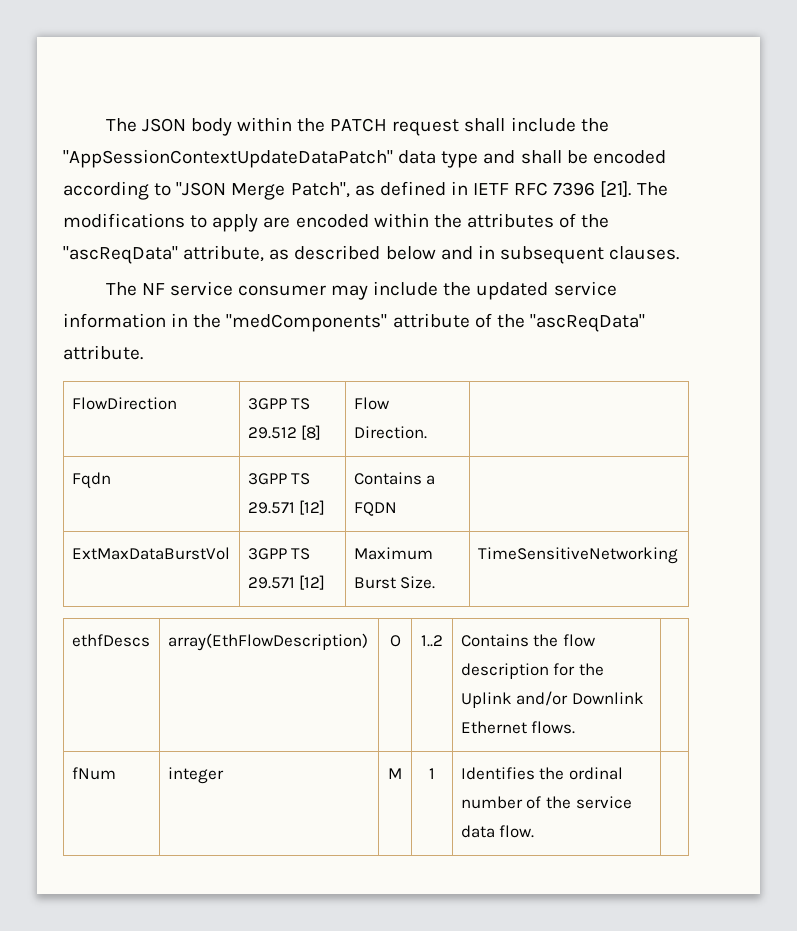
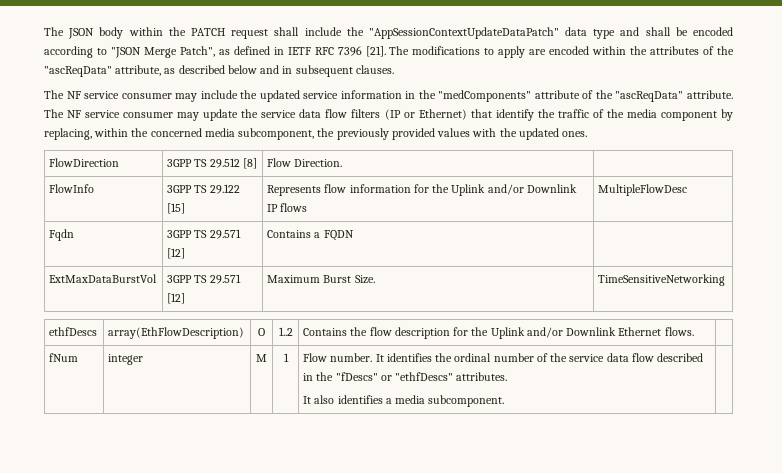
+ The NF service consumer may update the service data flow filters (IP or Ethernet) that identify the traffic of the media component by replacing, within the concerned media subcomponent, the previously provided values with the updated ones.
+ FlowInfo | 3GPP TS 29.122 [15] | Represents flow information for the Uplink and/or Downlink IP flows | MultipleFlowDesc
- fNum | integer | M | 1 | Identifies the ordinal number of the service data flow. |
+ fNum | integer | M | 1 | Flow number. It identifies the ordinal number of the service data flow described in the "fDescs" or "ethfDescs" attributes.
+ It also identifies a media subcomponent. |

